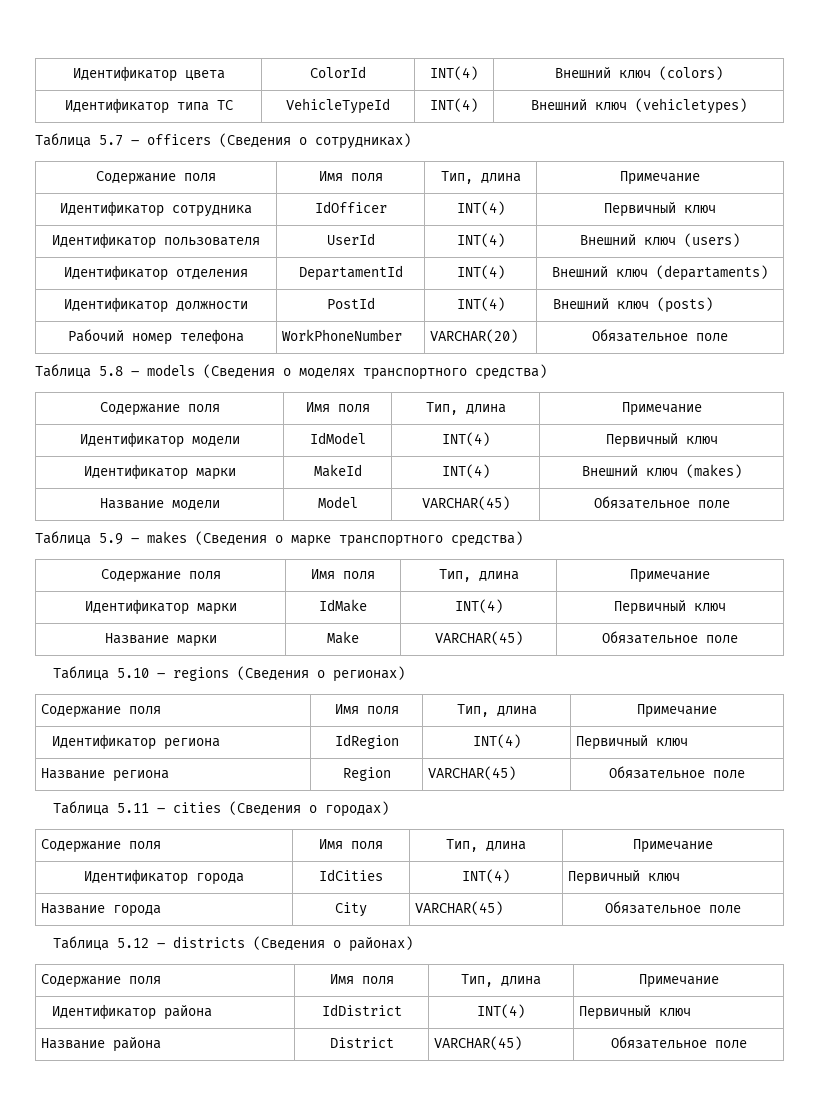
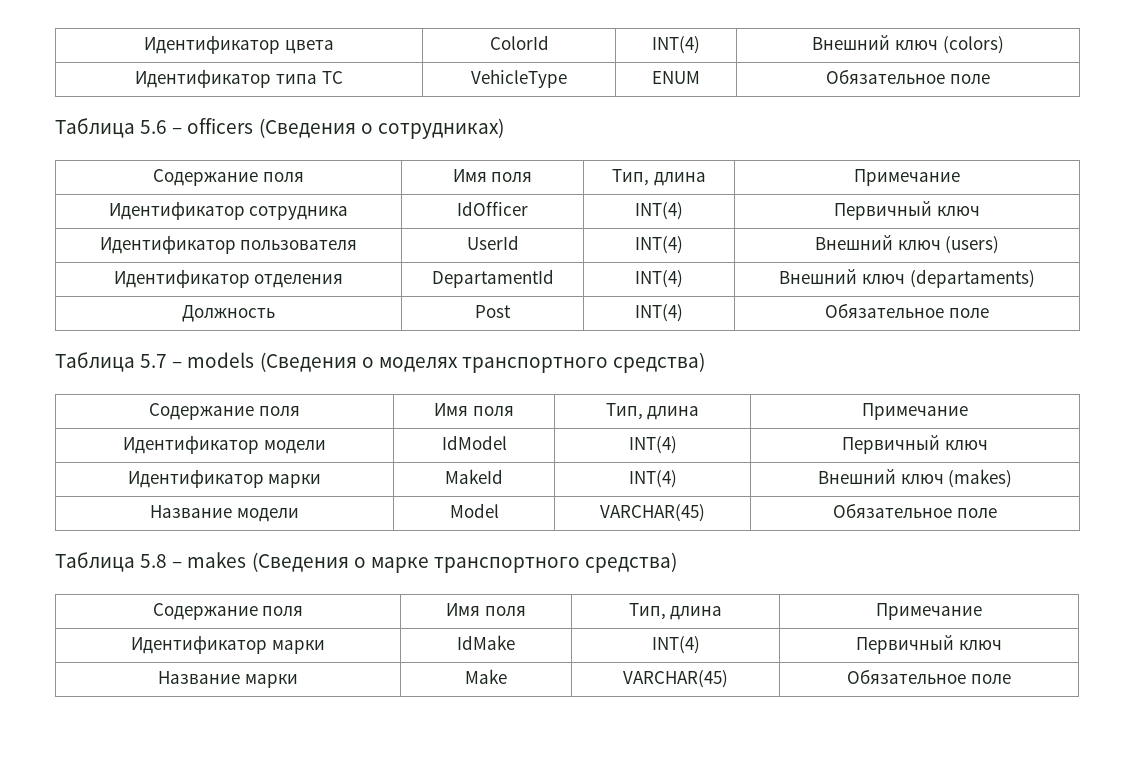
- Идентификатор типа ТС | VehicleTypeId | INT(4) | Внешний ключ (vehicletypes)
- Таблица 5.7 – officers (Сведения о сотрудниках)
+ Идентификатор типа ТС | VehicleType | ENUM | Обязательное поле
+ Таблица 5.6 – officers (Сведения о сотрудниках)
- Идентификатор должности | PostId | INT(4) | Внешний ключ (posts)
- Рабочий номер телефона | WorkPhoneNumber | VARCHAR(20) | Обязательное поле
- Таблица 5.8 – models (Сведения о моделях транспортного средства)
+ Должность | Post | INT(4) | Обязательное поле
+ Таблица 5.7 – models (Сведения о моделях транспортного средства)
- Таблица 5.9 – makes (Сведения о марке транспортного средства)
+ Таблица 5.8 – makes (Сведения о марке транспортного средства)
- Таблица 5.10 – regions (Сведения о регионах)
- Содержание поля | Имя поля | Тип, длина | Примечание
- Идентификатор региона | IdRegion | INT(4) | Первичный ключ
- Название региона | Region | VARCHAR(45) | Обязательное поле
- Таблица 5.11 – cities (Сведения о городах)
- Содержание поля | Имя поля | Тип, длина | Примечание
- Идентификатор города | IdCities | INT(4) | Первичный ключ
- Название города | City | VARCHAR(45) | Обязательное поле
- Таблица 5.12 – districts (Сведения о районах)
- Содержание поля | Имя поля | Тип, длина | Примечание
- Идентификатор района | IdDistrict | INT(4) | Первичный ключ
- Название района | District | VARCHAR(45) | Обязательное поле

